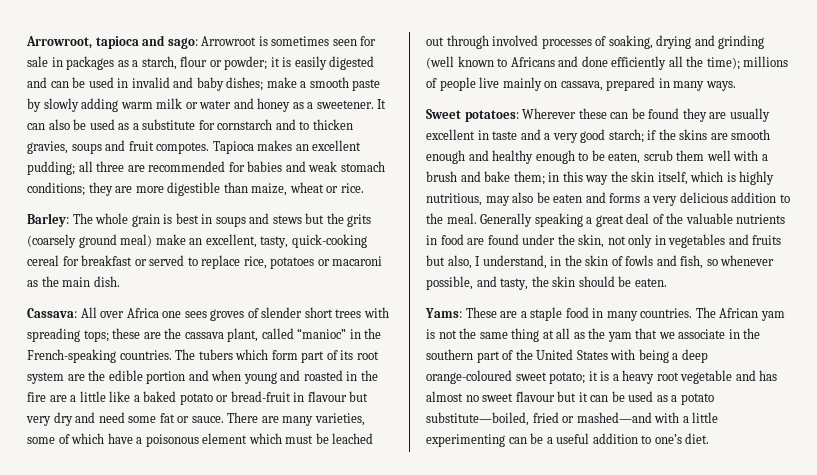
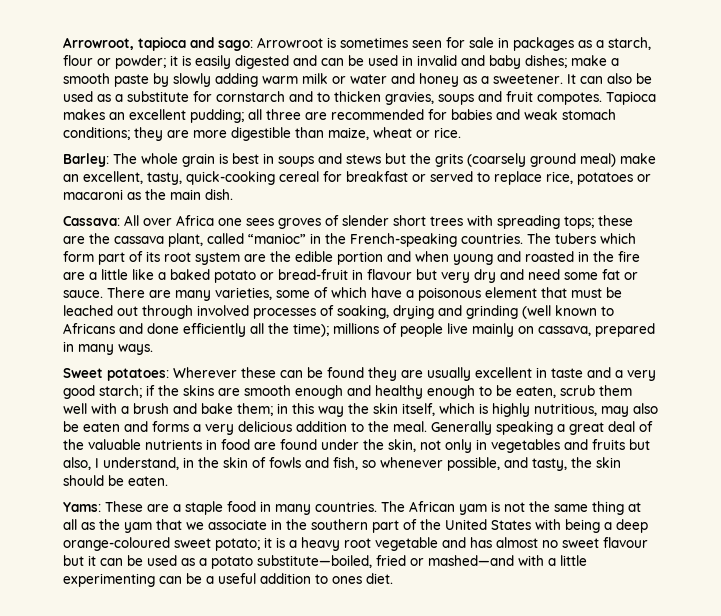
- There are many varieties, some of which have a poisonous element which must be leached out through involved processes of soaking, drying and grinding (well known to Africans and done efficiently all the time); millions of people live mainly on cassava, prepared in many ways.
+ There are many varieties, some of which have a poisonous element that must be leached out through involved processes of soaking, drying and grinding (well known to Africans and done efficiently all the time); millions of people live mainly on cassava, prepared in many ways.
- it is a heavy root vegetable and has almost no sweet flavour but it can be used as a potato substitute—boiled, fried or mashed—and with a little experimenting can be a useful addition to one’s diet.
+ it is a heavy root vegetable and has almost no sweet flavour but it can be used as a potato substitute—boiled, fried or mashed—and with a little experimenting can be a useful addition to ones diet.

